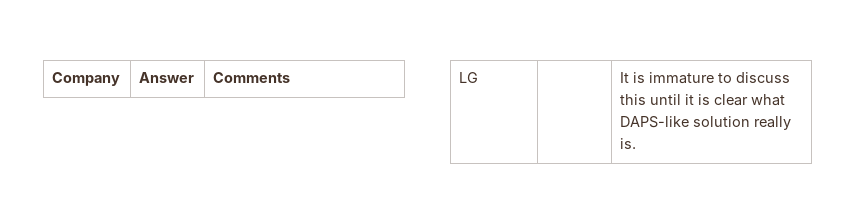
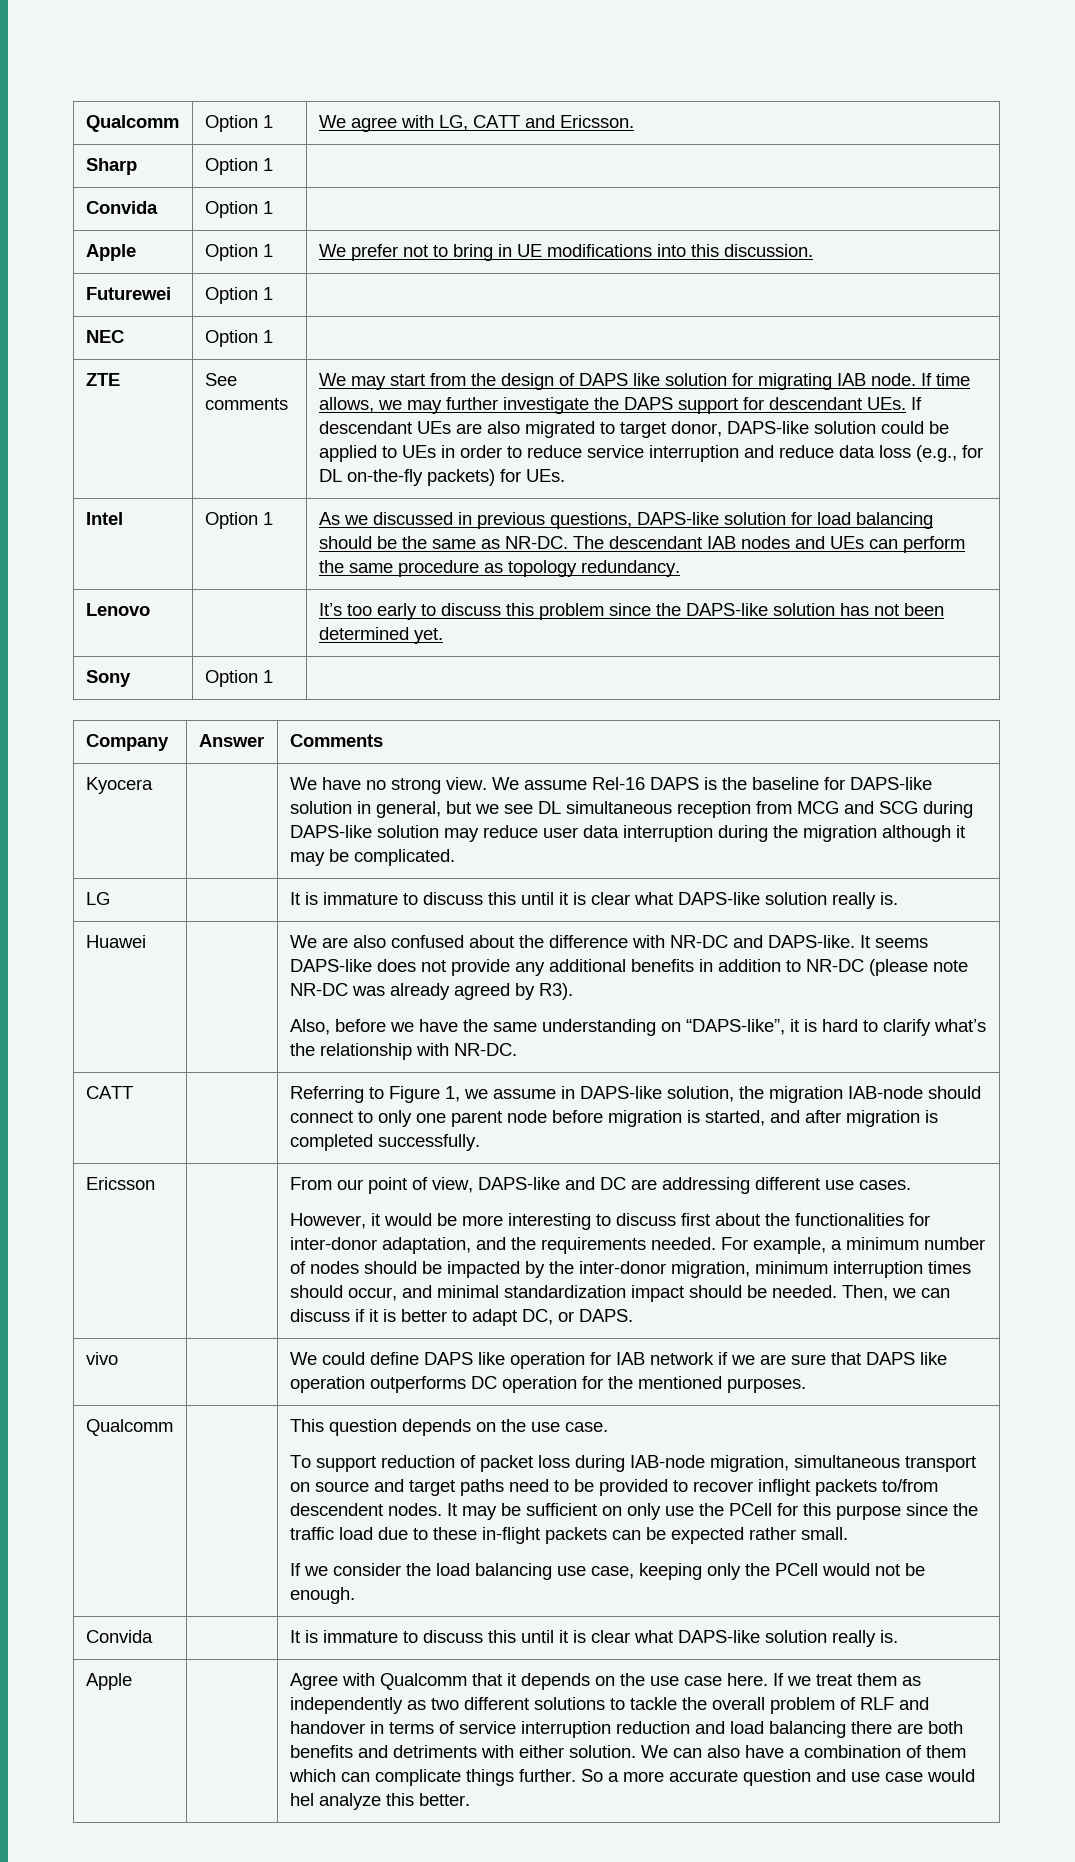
+ Qualcomm | Option 1 | We agree with LG, CATT and Ericsson.
+ Sharp | Option 1 |
+ Convida | Option 1 |
+ Apple | Option 1 | We prefer not to bring in UE modifications into this discussion.
+ Futurewei | Option 1 |
+ NEC | Option 1 |
+ ZTE | See comments | We may start from the design of DAPS like solution for migrating IAB node. If time allows, we may further investigate the DAPS support for descendant UEs. If descendant UEs are also migrated to target donor, DAPS-like solution could be applied to UEs in order to reduce service interruption and reduce data loss (e.g., for DL on-the-fly packets) for UEs.
+ Intel | Option 1 | As we discussed in previous questions, DAPS-like solution for load balancing should be the same as NR-DC. The descendant IAB nodes and UEs can perform the same procedure as topology redundancy.
+ Lenovo | | It’s too early to discuss this problem since the DAPS-like solution has not been determined yet.
+ Sony | Option 1 |
  Company | Answer | Comments
+ Kyocera | | We have no strong view. We assume Rel-16 DAPS is the baseline for DAPS-like solution in general, but we see DL simultaneous reception from MCG and SCG during DAPS-like solution may reduce user data interruption during the migration although it may be complicated.
+ Huawei | | We are also confused about the difference with NR-DC and DAPS-like. It seems DAPS-like does not provide any additional benefits in addition to NR-DC (please note NR-DC was already agreed by R3).
+ Also, before we have the same understanding on “DAPS-like”, it is hard to clarify what’s the relationship with NR-DC.
+ CATT | | Referring to Figure 1, we assume in DAPS-like solution, the migration IAB-node should connect to only one parent node before migration is started, and after migration is completed successfully.
+ Ericsson | | From our point of view, DAPS-like and DC are addressing different use cases.
+ However, it would be more interesting to discuss first about the functionalities for inter-donor adaptation, and the requirements needed. For example, a minimum number of nodes should be impacted by the inter-donor migration, minimum interruption times should occur, and minimal standardization impact should be needed. Then, we can discuss if it is better to adapt DC, or DAPS.
+ vivo | | We could define DAPS like operation for IAB network if we are sure that DAPS like operation outperforms DC operation for the mentioned purposes.
+ Qualcomm | | This question depends on the use case.
+ To support reduction of packet loss during IAB-node migration, simultaneous transport on source and target paths need to be provided to recover inflight packets to/from descendent nodes. It may be sufficient on only use the PCell for this purpose since the traffic load due to these in-flight packets can be expected rather small.
+ If we consider the load balancing use case, keeping only the PCell would not be enough.
+ Convida | | It is immature to discuss this until it is clear what DAPS-like solution really is.
+ Apple | | Agree with Qualcomm that it depends on the use case here. If we treat them as independently as two different solutions to tackle the overall problem of RLF and handover in terms of service interruption reduction and load balancing there are both benefits and detriments with either solution. We can also have a combination of them which can complicate things further. So a more accurate question and use case would hel analyze this better.

